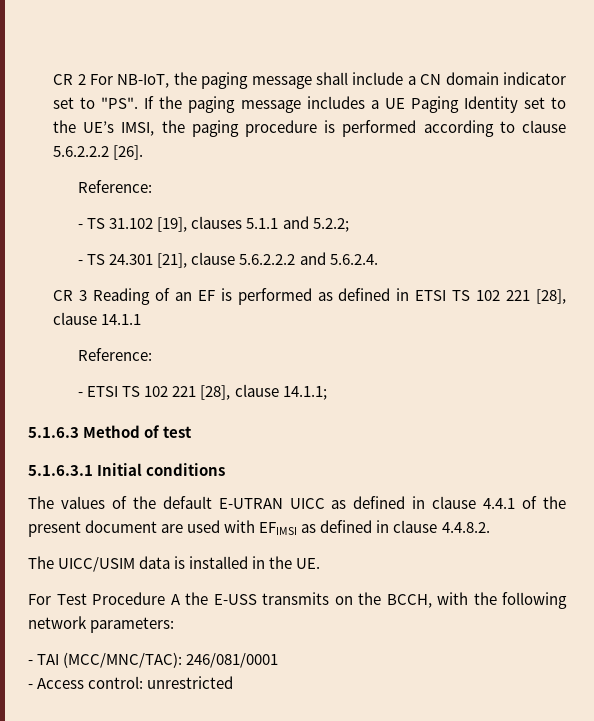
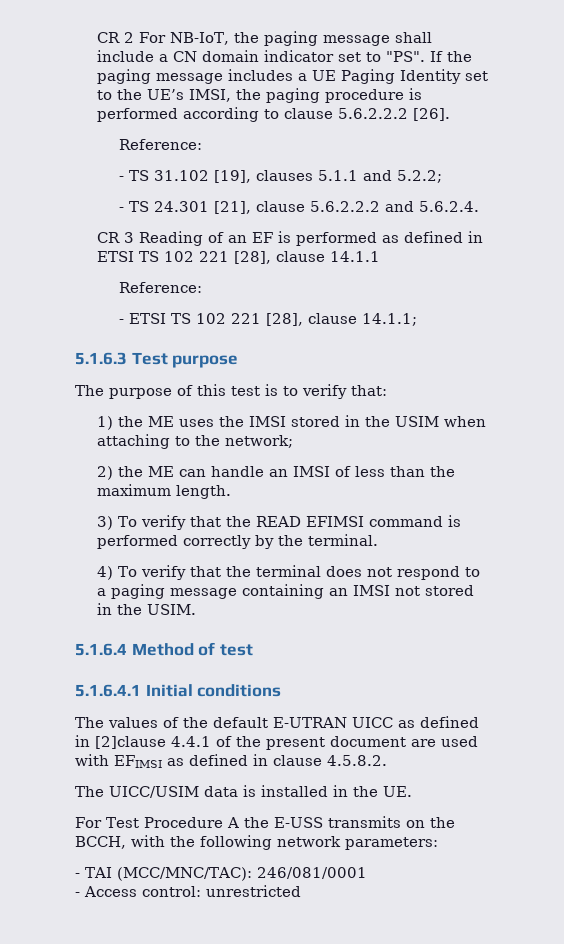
- 5.1.6.3 Method of test
+ 5.1.6.3 Test purpose
+ The purpose of this test is to verify that:
+ 1) the ME uses the IMSI stored in the USIM when attaching to the network;
+ 2) the ME can handle an IMSI of less than the maximum length.
+ 3) To verify that the READ EFIMSI command is performed correctly by the terminal.
+ 4) To verify that the terminal does not respond to a paging message containing an IMSI not stored in the USIM.
+ 5.1.6.4 Method of test
- 5.1.6.3.1 Initial conditions
+ 5.1.6.4.1 Initial conditions
- The values of the default E-UTRAN UICC as defined in clause 4.4.1 of the present document are used with EFIMSI as defined in clause 4.4.8.2.
+ The values of the default E-UTRAN UICC as defined in [2]clause 4.4.1 of the present document are used with EFIMSI as defined in clause 4.5.8.2.

